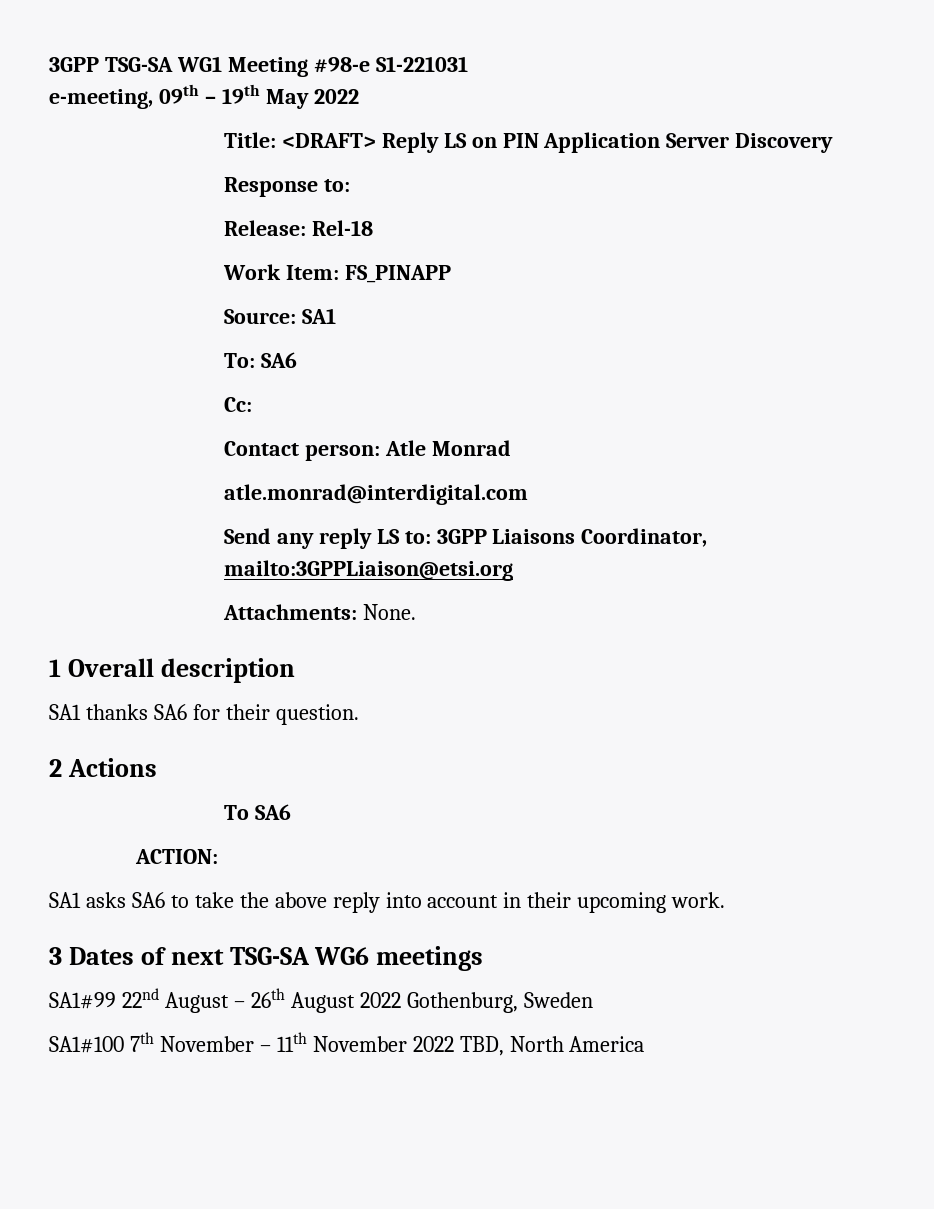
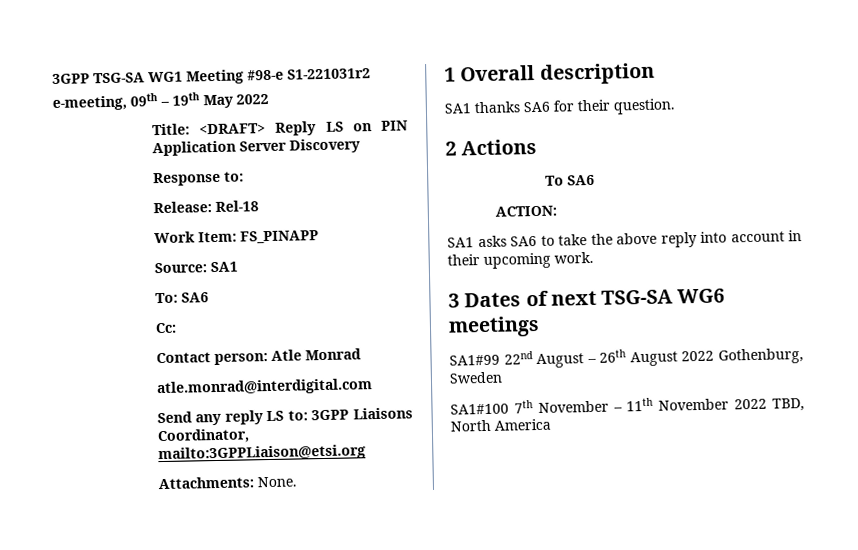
- 3GPP TSG-SA WG1 Meeting #98-e S1-221031
+ 3GPP TSG-SA WG1 Meeting #98-e S1-221031r2

